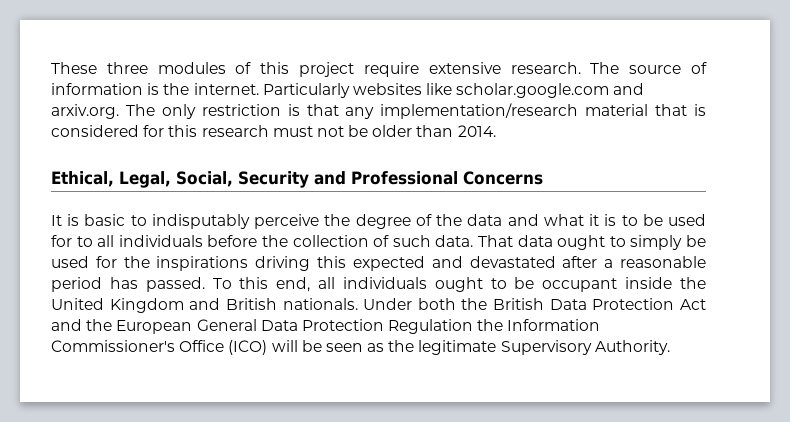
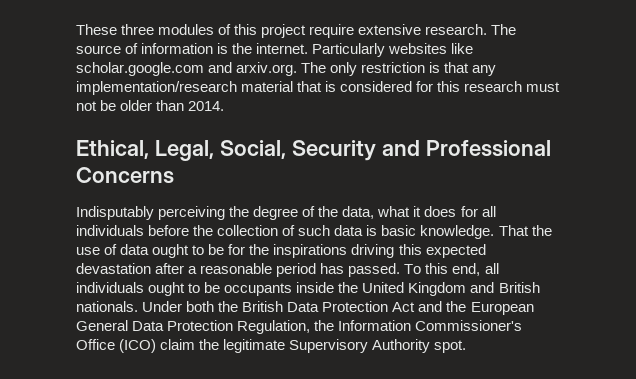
- It is basic to indisputably perceive the degree of the data and what it is to be used for to all individuals before the collection of such data. That data ought to simply be used for the inspirations driving this expected and devastated after a reasonable period has passed.
+ Indisputably perceiving the degree of the data, what it does for all individuals before the collection of such data is basic knowledge. That the use of data ought to be for the inspirations driving this expected devastation after a reasonable period has passed.
- To this end, all individuals ought to be occupant inside the United Kingdom and British nationals.
+ To this end, all individuals ought to be occupants inside the United Kingdom and British nationals.
- Under both the British Data Protection Act and the European General Data Protection Regulation the Information Commissioner's Office (ICO) will be seen as the legitimate Supervisory Authority.
+ Under both the British Data Protection Act and the European General Data Protection Regulation, the Information Commissioner's Office (ICO) claim the legitimate Supervisory Authority spot.

